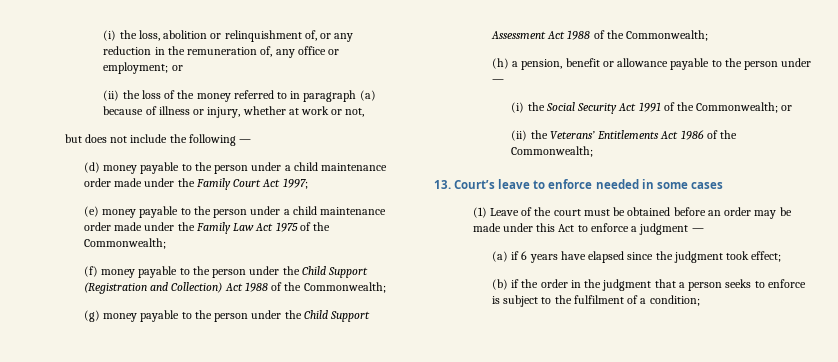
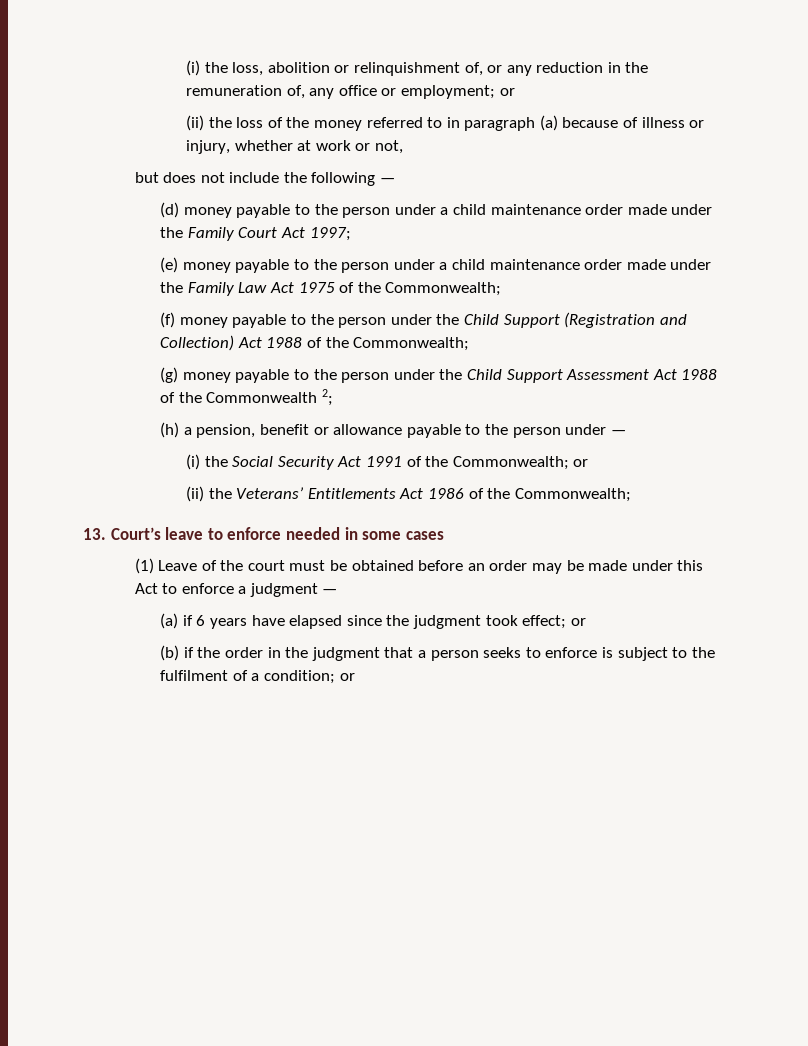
- (g) money payable to the person under the Child Support Assessment Act 1988 of the Commonwealth;
+ (g) money payable to the person under the Child Support Assessment Act 1988 of the Commonwealth 2;
- (a) if 6 years have elapsed since the judgment took effect;
+ (a) if 6 years have elapsed since the judgment took effect; or
- (b) if the order in the judgment that a person seeks to enforce is subject to the fulfilment of a condition;
+ (b) if the order in the judgment that a person seeks to enforce is subject to the fulfilment of a condition; or

